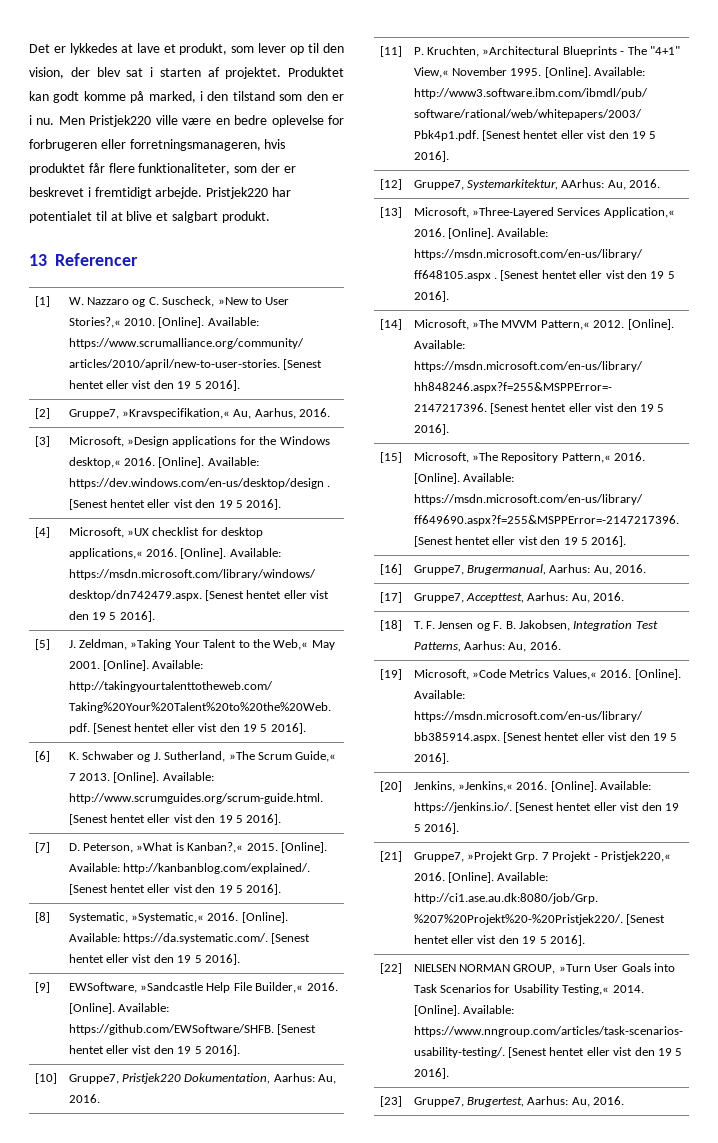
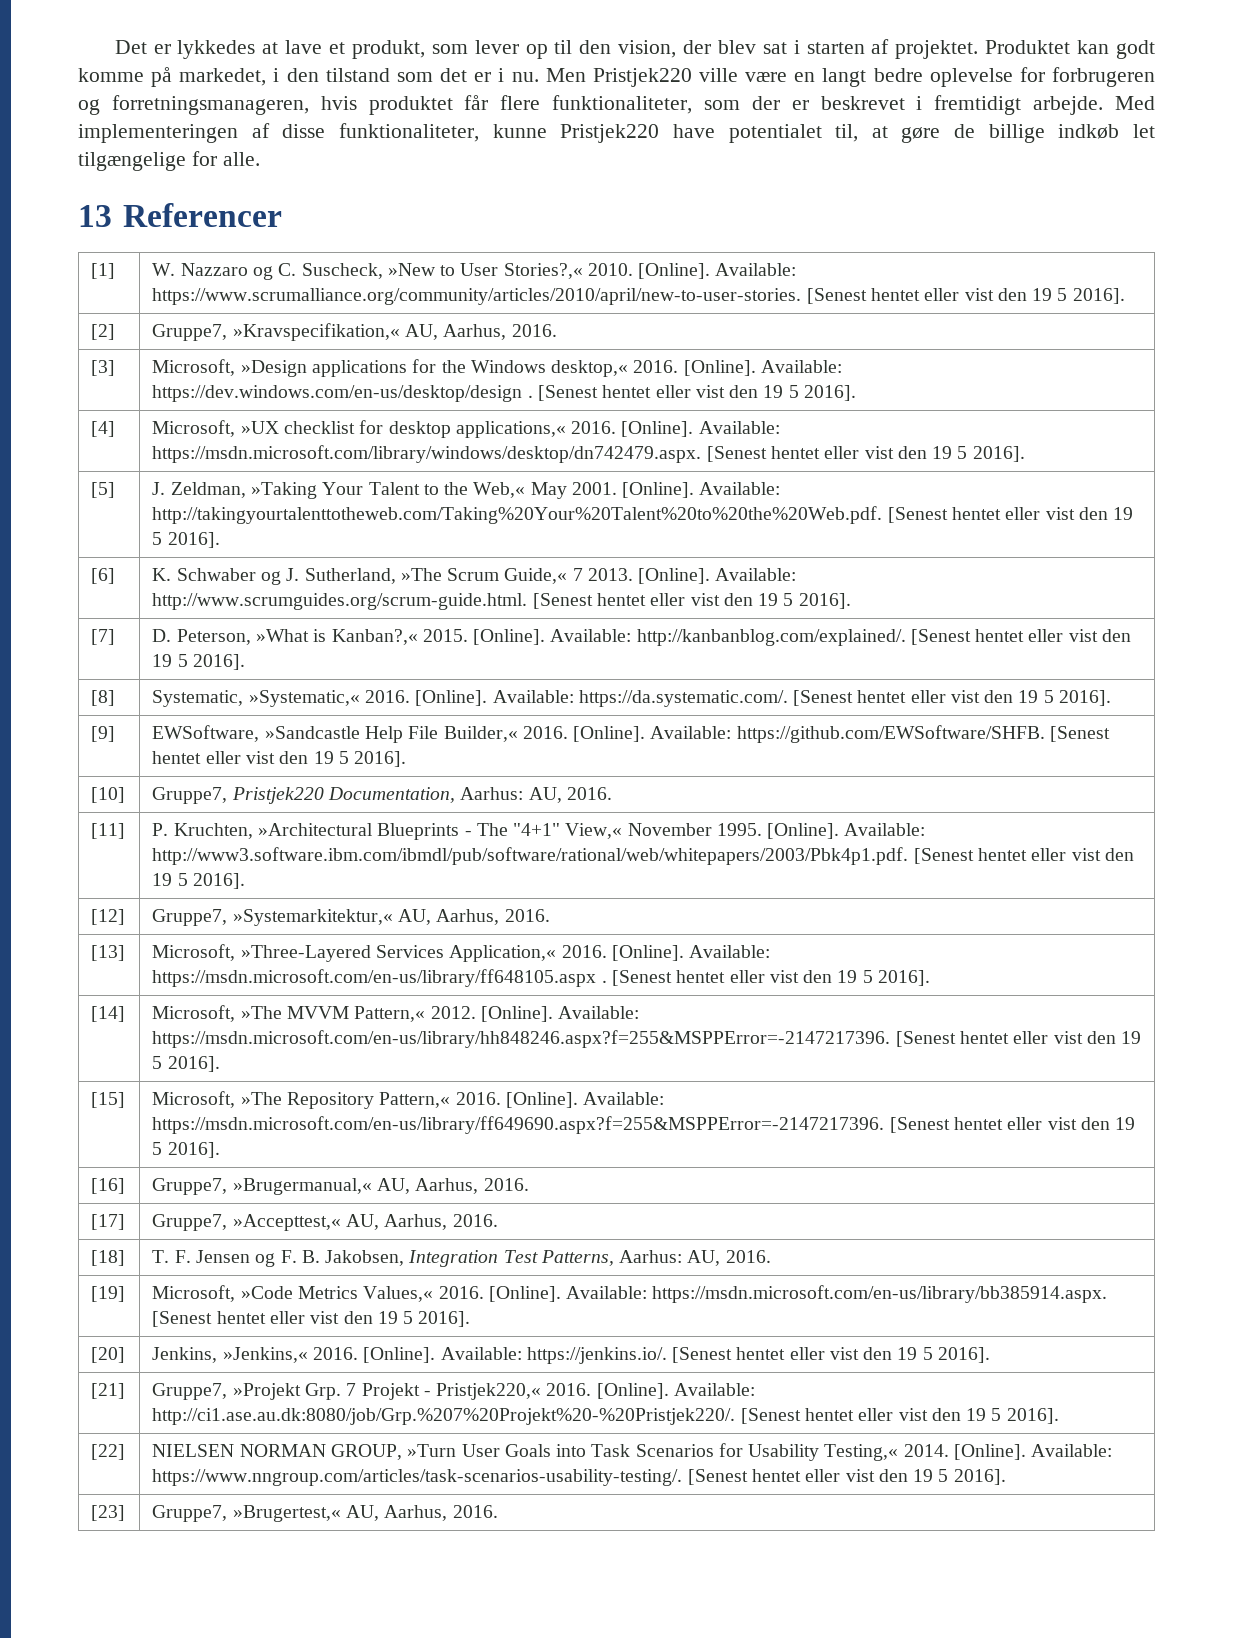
- Produktet kan godt komme på marked, i den tilstand som den er i nu.
+ Produktet kan godt komme på markedet, i den tilstand som det er i nu.
- Men Pristjek220 ville være en bedre oplevelse for forbrugeren eller forretningsmanageren, hvis produktet får flere funktionaliteter, som der er beskrevet i fremtidigt arbejde.
+ Men Pristjek220 ville være en langt bedre oplevelse for forbrugeren og forretningsmanageren, hvis produktet får flere funktionaliteter, som der er beskrevet i fremtidigt arbejde.
- Pristjek220 har potentialet til at blive et salgbart produkt.
+ Med implementeringen af disse funktionaliteter, kunne Pristjek220 have potentialet til, at gøre de billige indkøb let tilgængelige for alle.
- [2] | Gruppe7, »Kravspecifikation,« Au, Aarhus, 2016.
+ [2] | Gruppe7, »Kravspecifikation,« AU, Aarhus, 2016.
- [10] | Gruppe7, Pristjek220 Dokumentation, Aarhus: Au, 2016.
+ [10] | Gruppe7, Pristjek220 Documentation, Aarhus: AU, 2016.
- [12] | Gruppe7, Systemarkitektur, AArhus: Au, 2016.
+ [12] | Gruppe7, »Systemarkitektur,« AU, Aarhus, 2016.
- [16] | Gruppe7, Brugermanual, Aarhus: Au, 2016.
+ [16] | Gruppe7, »Brugermanual,« AU, Aarhus, 2016.
- [17] | Gruppe7, Accepttest, Aarhus: Au, 2016.
+ [17] | Gruppe7, »Accepttest,« AU, Aarhus, 2016.
- [18] | T. F. Jensen og F. B. Jakobsen, Integration Test Patterns, Aarhus: Au, 2016.
+ [18] | T. F. Jensen og F. B. Jakobsen, Integration Test Patterns, Aarhus: AU, 2016.
- [23] | Gruppe7, Brugertest, Aarhus: Au, 2016.
+ [23] | Gruppe7, »Brugertest,« AU, Aarhus, 2016.

